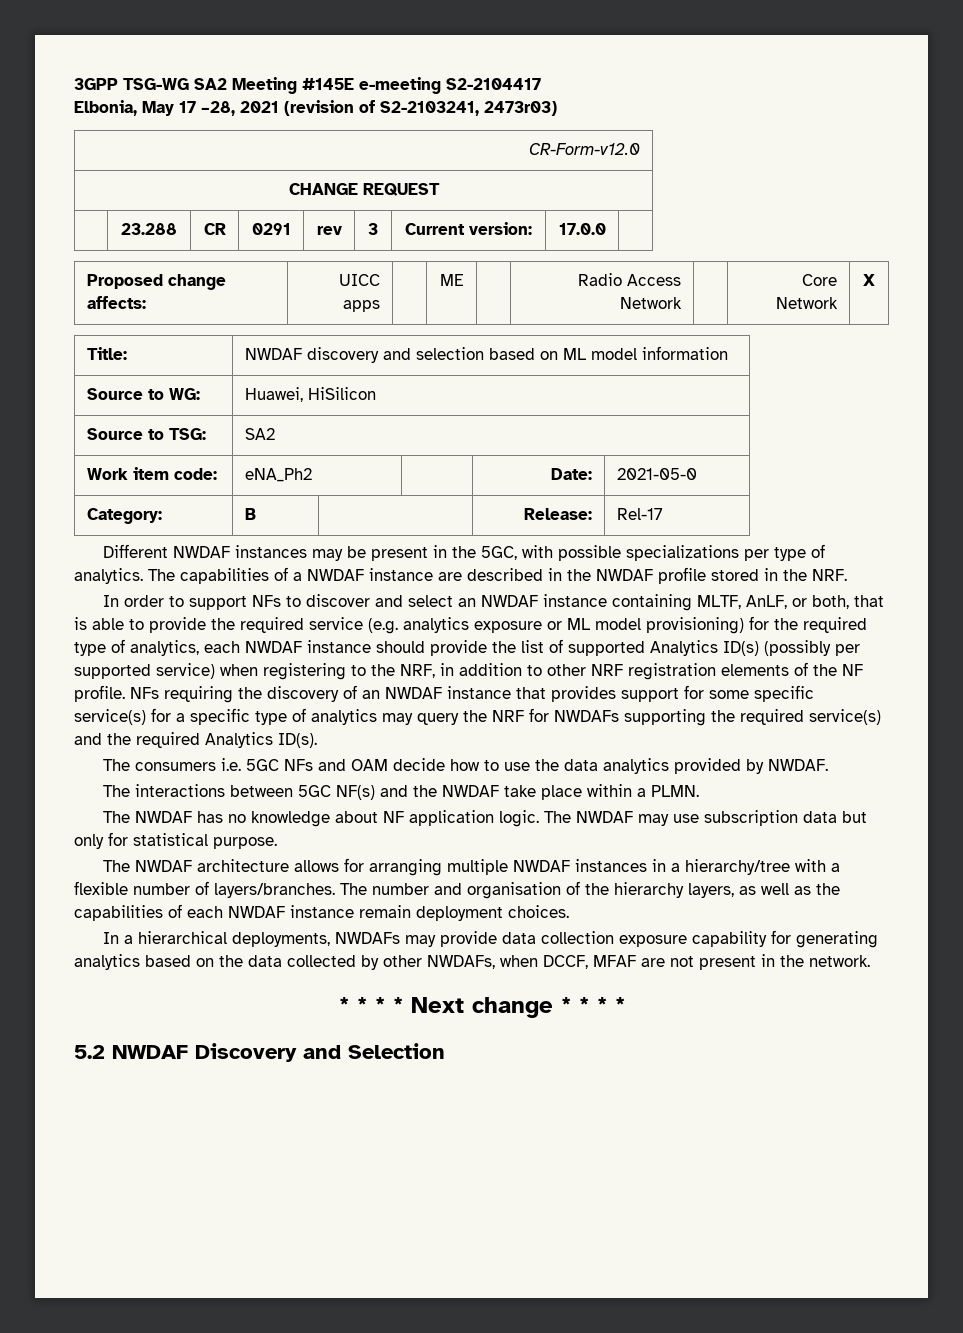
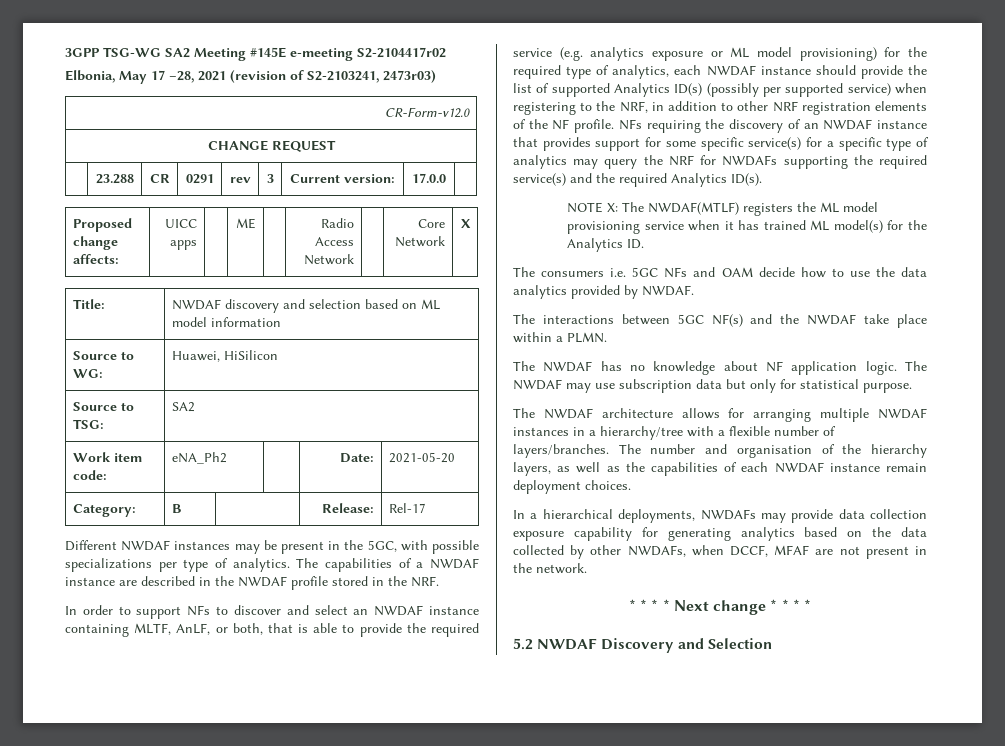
- 3GPP TSG-WG SA2 Meeting #145E e-meeting S2-2104417
+ 3GPP TSG-WG SA2 Meeting #145E e-meeting S2-2104417r02
- Work item code: | eNA_Ph2 | | Date: | 2021-05-0
+ Work item code: | eNA_Ph2 | | Date: | 2021-05-20
+ NOTE X: The NWDAF(MTLF) registers the ML model provisioning service when it has trained ML model(s) for the Analytics ID.

